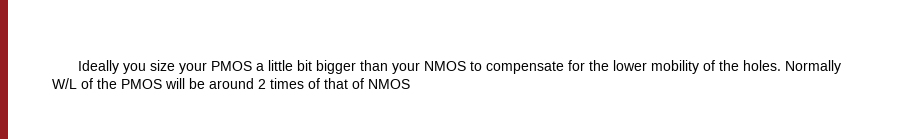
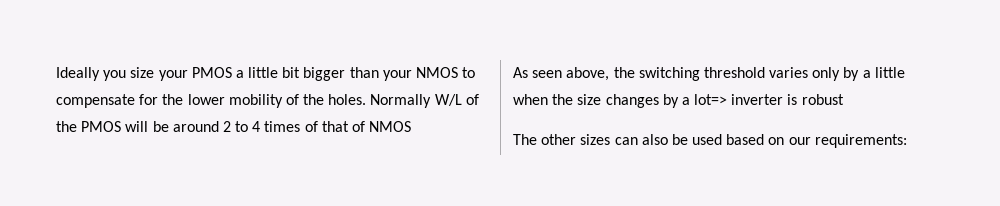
- Normally W/L of the PMOS will be around 2 times of that of NMOS
+ Normally W/L of the PMOS will be around 2 to 4 times of that of NMOS
+ As seen above, the switching threshold varies only by a little when the size changes by a lot=> inverter is robust
+ The other sizes can also be used based on our requirements:

